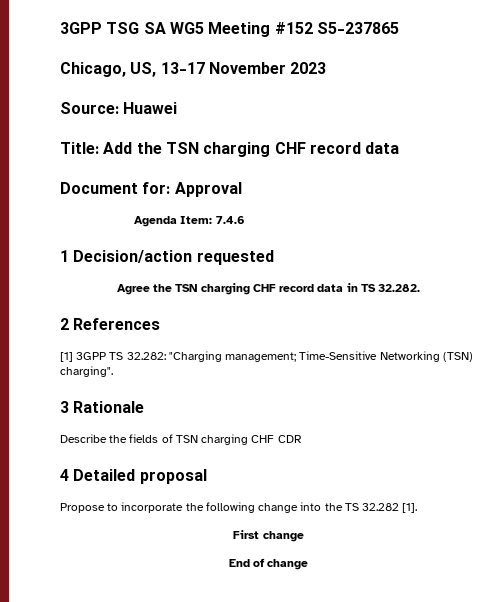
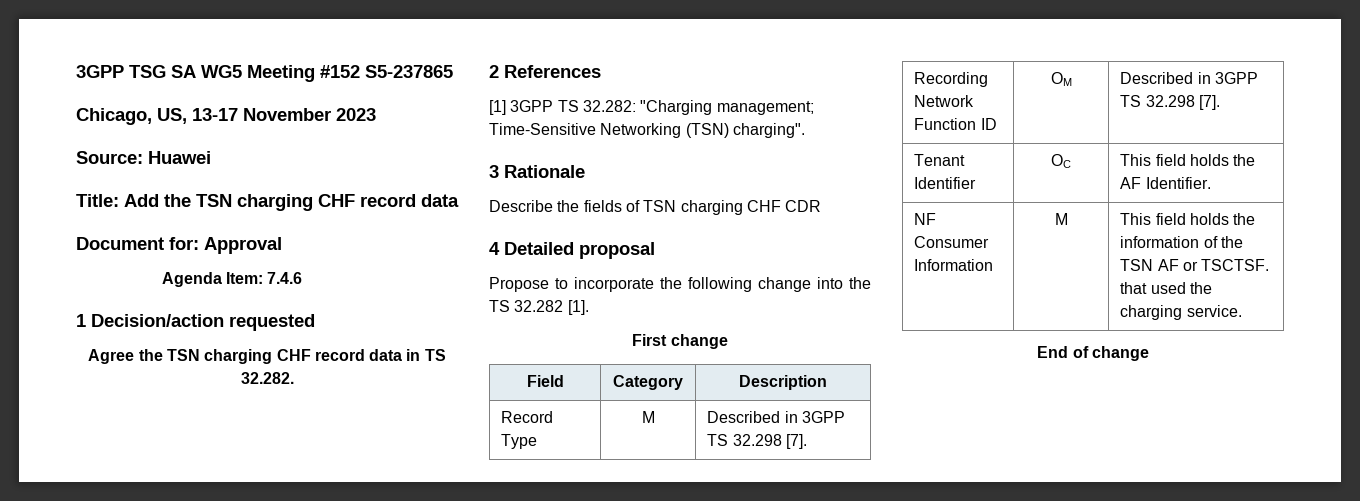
+ Field | Category | Description
+ Record Type | M | Described in 3GPP TS 32.298 [7].
+ Recording Network Function ID | OM | Described in 3GPP TS 32.298 [7].
+ Tenant Identifier | OC | This field holds the AF Identifier.
+ NF Consumer Information | M | This field holds the information of the TSN AF or TSCTSF. that used the charging service.

